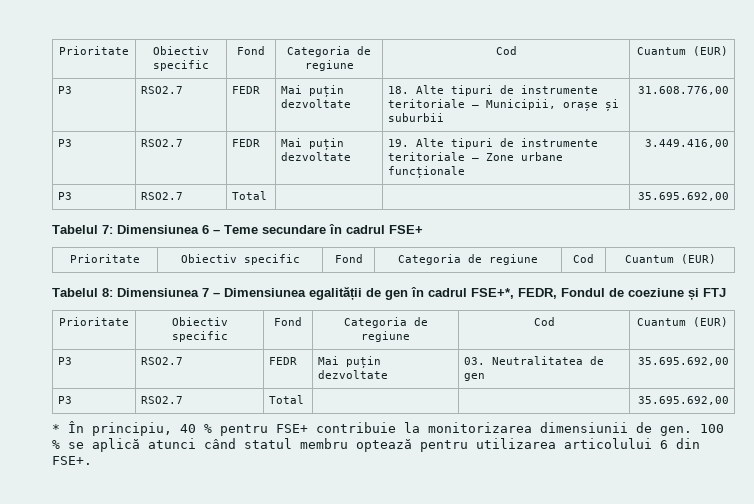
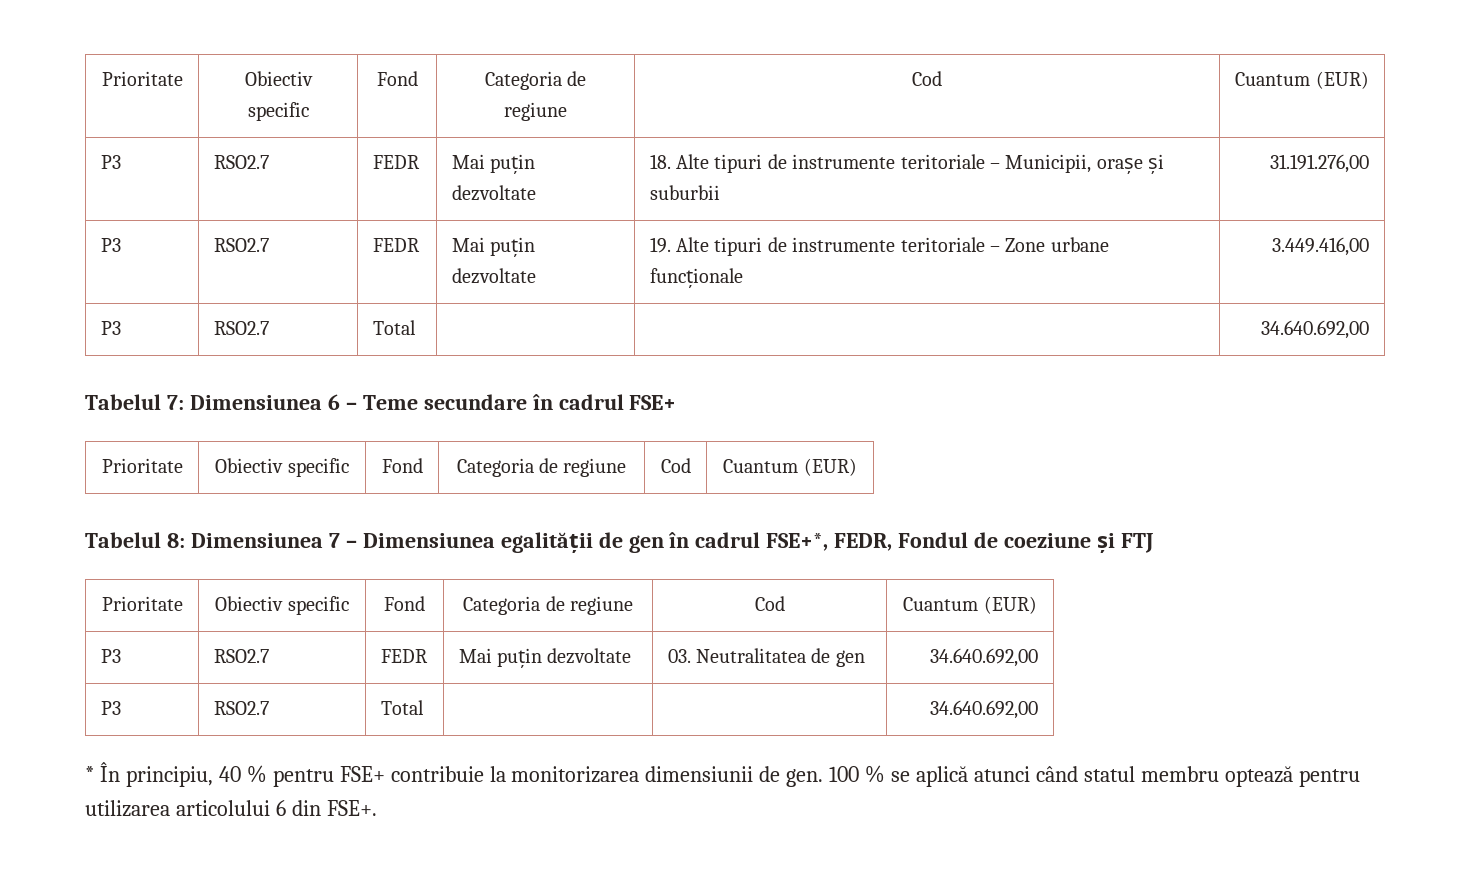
- P3 | RSO2.7 | FEDR | Mai puțin dezvoltate | 18. Alte tipuri de instrumente teritoriale – Municipii, orașe și suburbii | 31.608.776,00
+ P3 | RSO2.7 | FEDR | Mai puțin dezvoltate | 18. Alte tipuri de instrumente teritoriale – Municipii, orașe și suburbii | 31.191.276,00
  P3 | RSO2.7 | FEDR | Mai puțin dezvoltate | 19. Alte tipuri de instrumente teritoriale – Zone urbane funcționale | 3.449.416,00
- P3 | RSO2.7 | Total | | | 35.695.692,00
+ P3 | RSO2.7 | Total | | | 34.640.692,00
- P3 | RSO2.7 | FEDR | Mai puțin dezvoltate | 03. Neutralitatea de gen | 35.695.692,00
- P3 | RSO2.7 | Total | | | 35.695.692,00
+ P3 | RSO2.7 | FEDR | Mai puțin dezvoltate | 03. Neutralitatea de gen | 34.640.692,00
+ P3 | RSO2.7 | Total | | | 34.640.692,00

